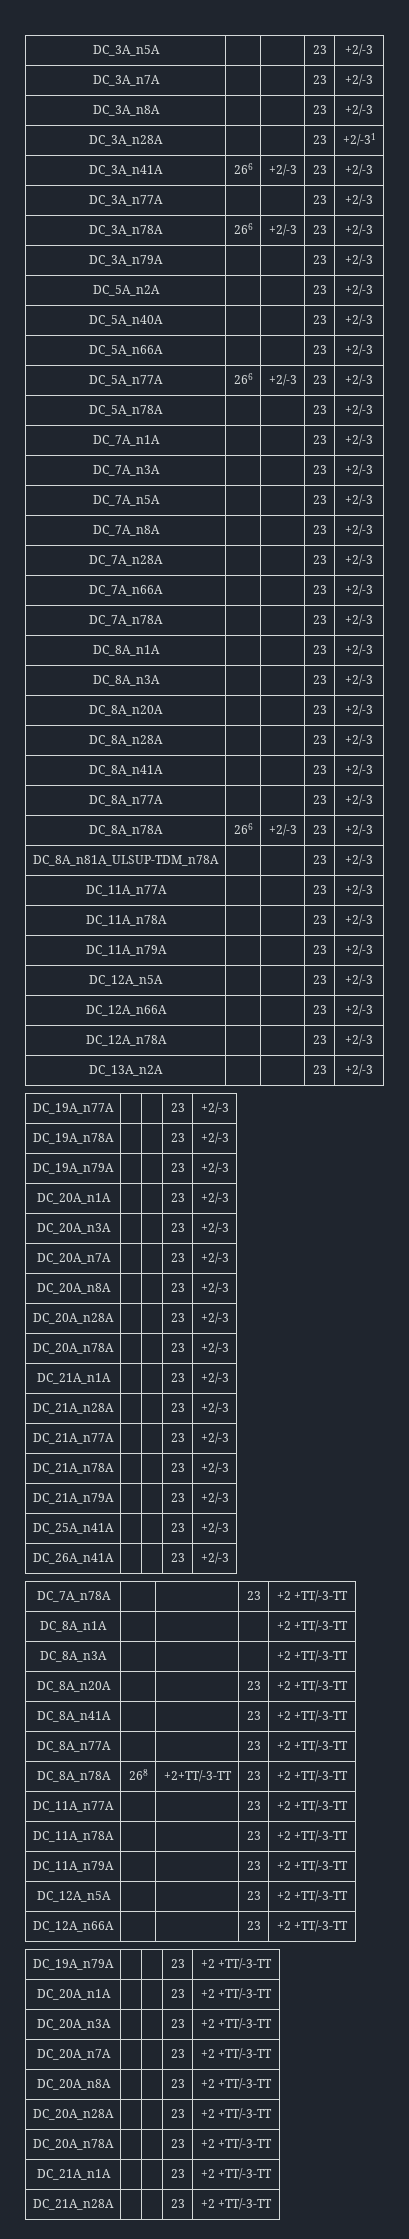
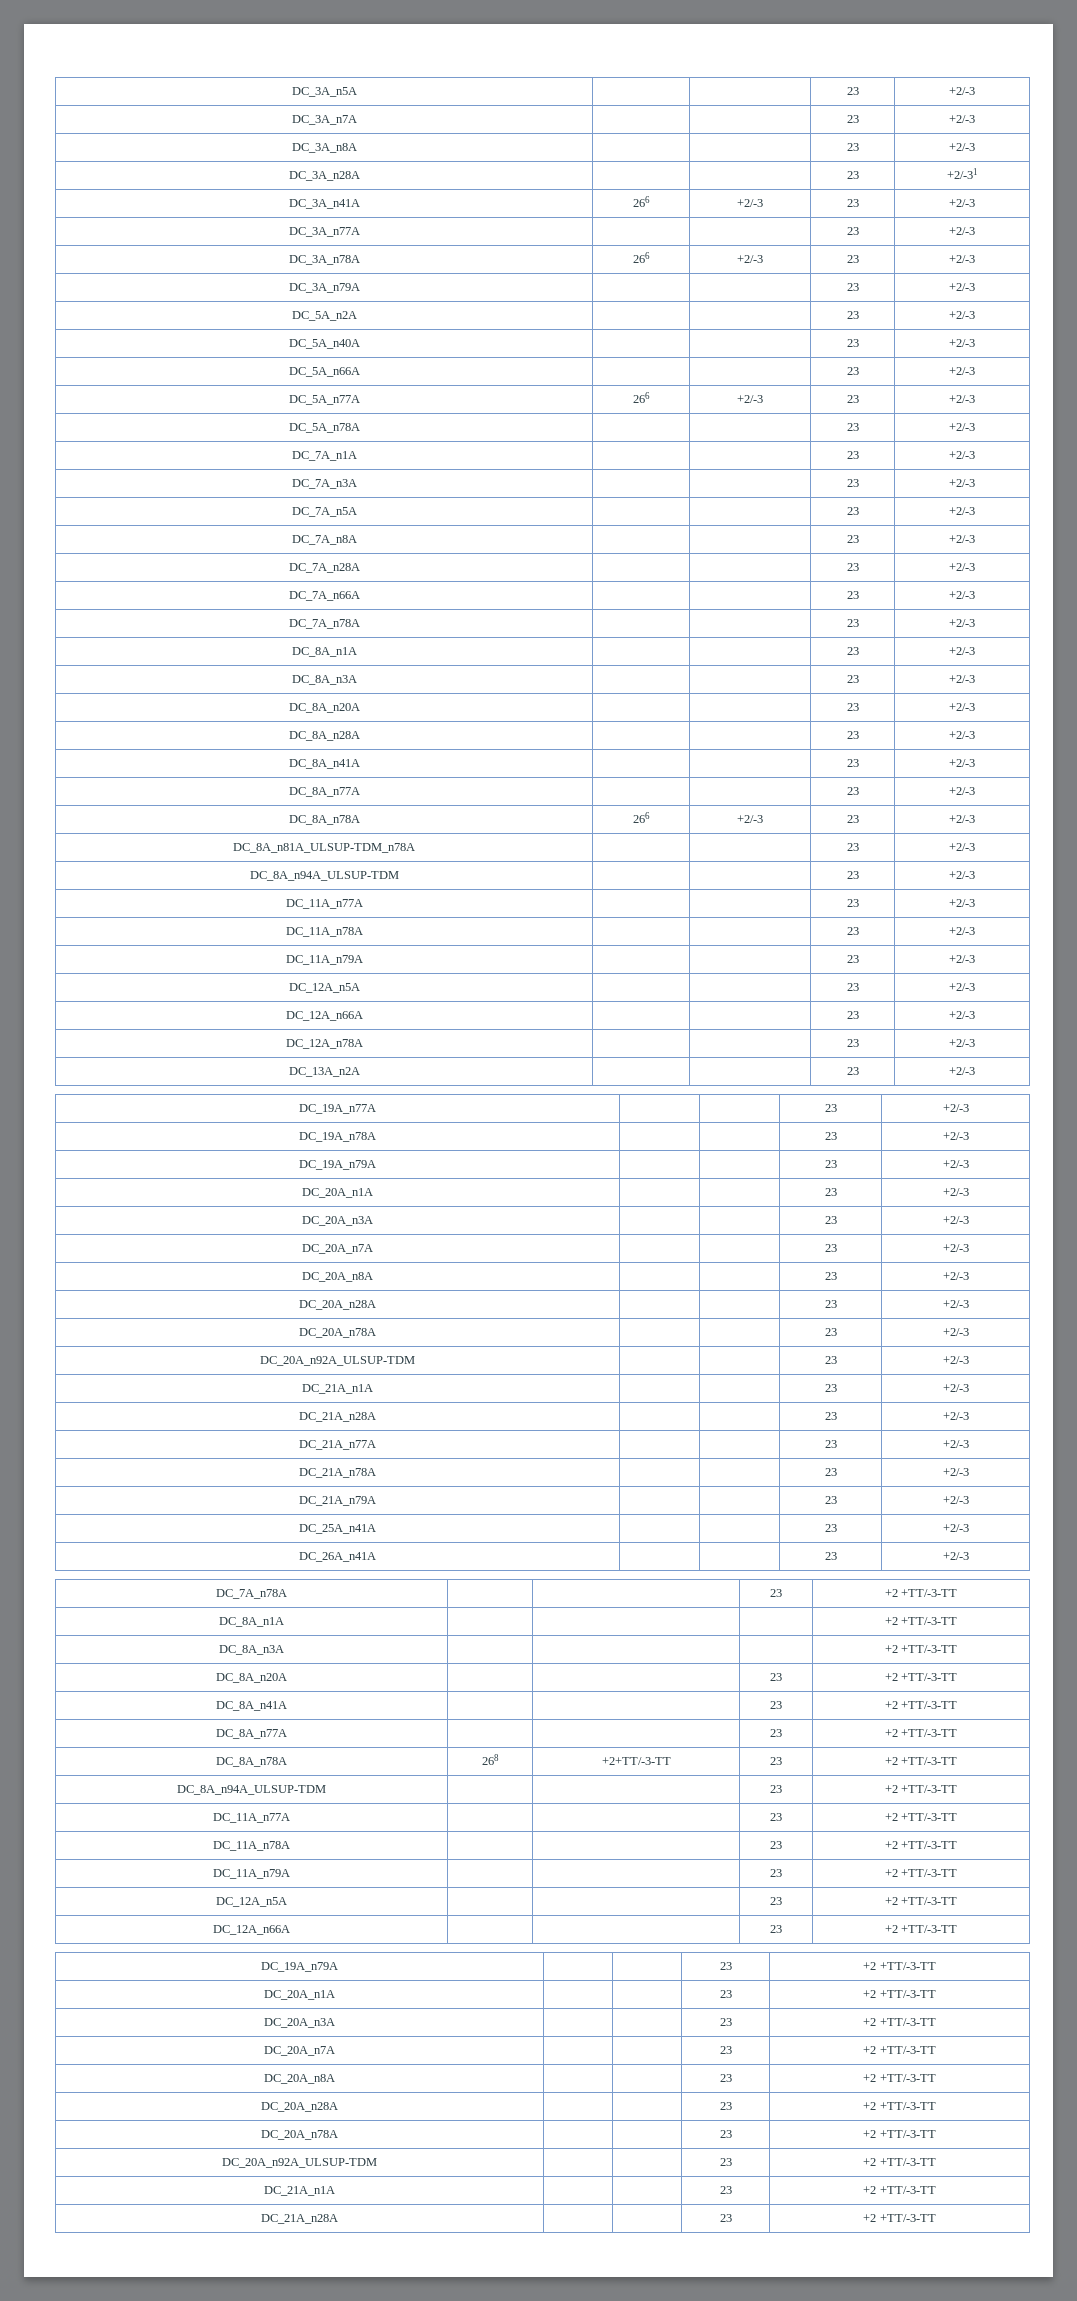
+ DC_8A_n94A_ULSUP-TDM | | | 23 | +2/-3
+ DC_20A_n92A_ULSUP-TDM | | | 23 | +2/-3
+ DC_8A_n94A_ULSUP-TDM | | | 23 | +2 +TT/-3-TT
+ DC_20A_n92A_ULSUP-TDM | | | 23 | +2 +TT/-3-TT

